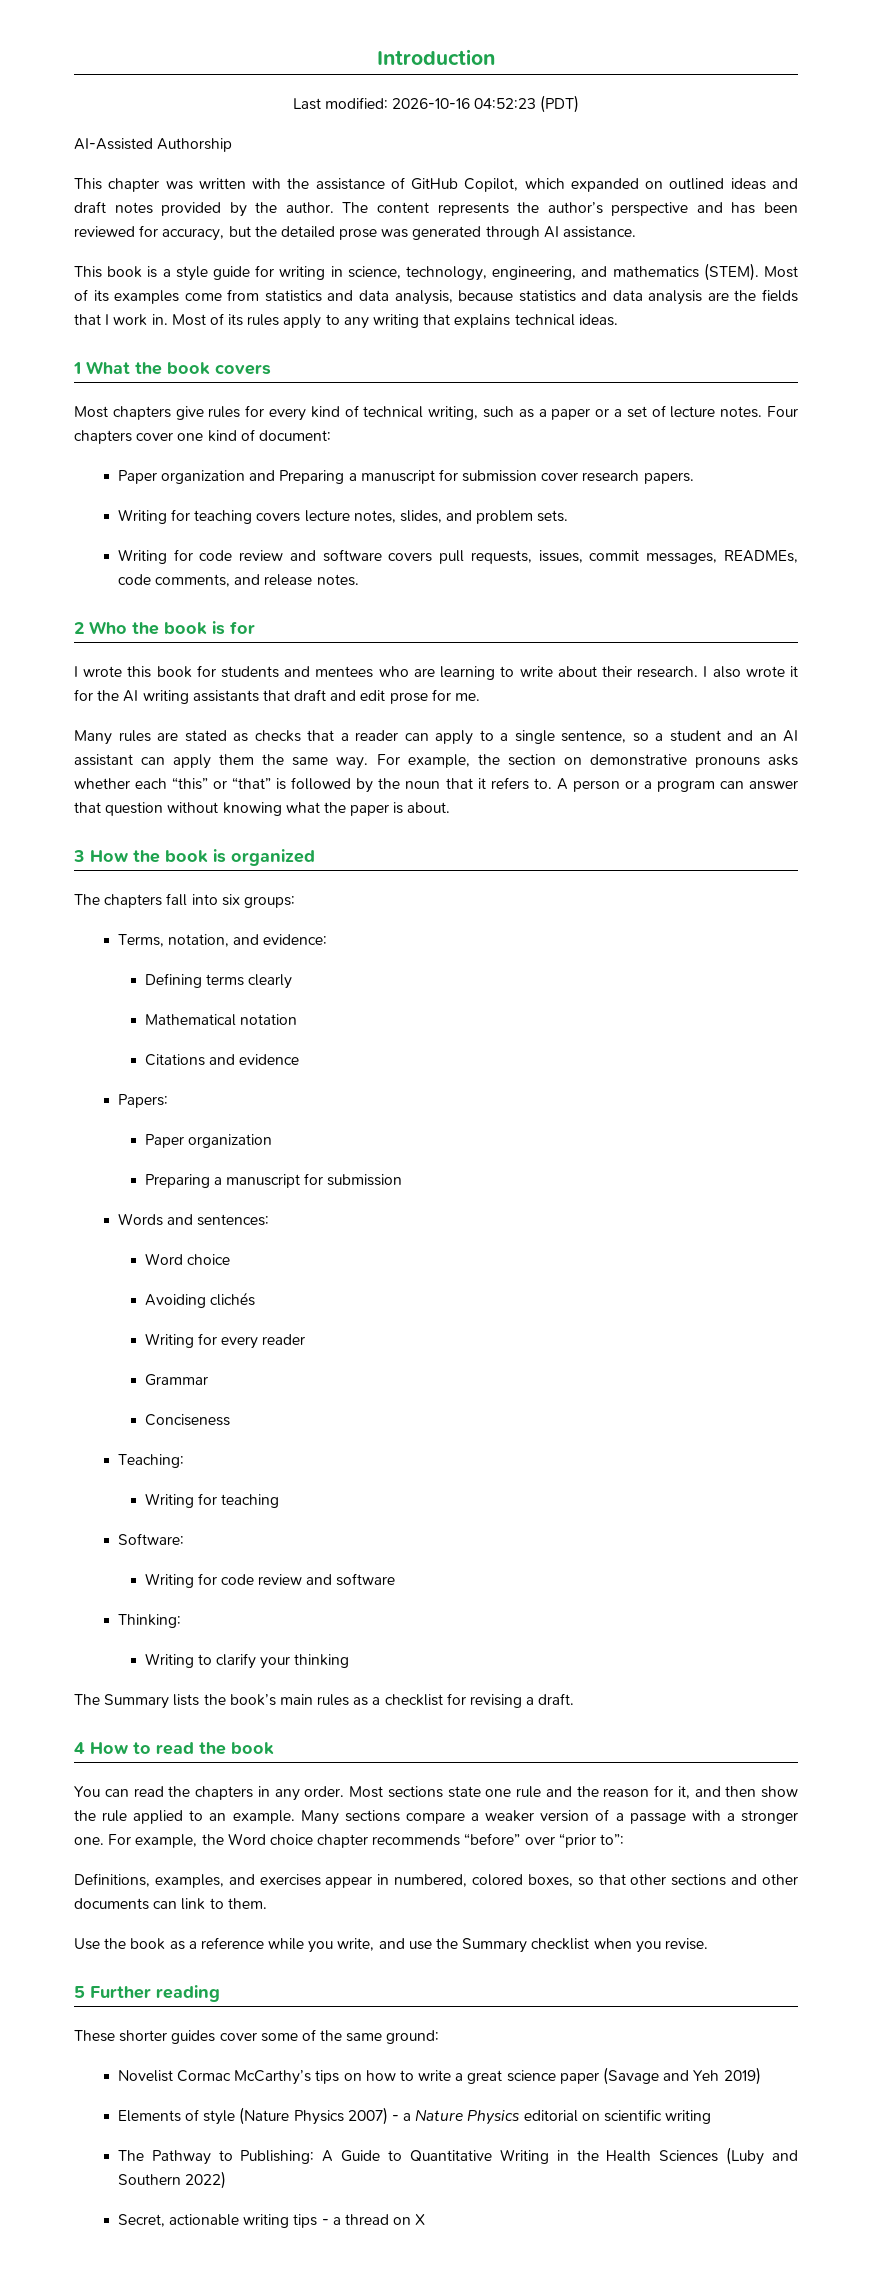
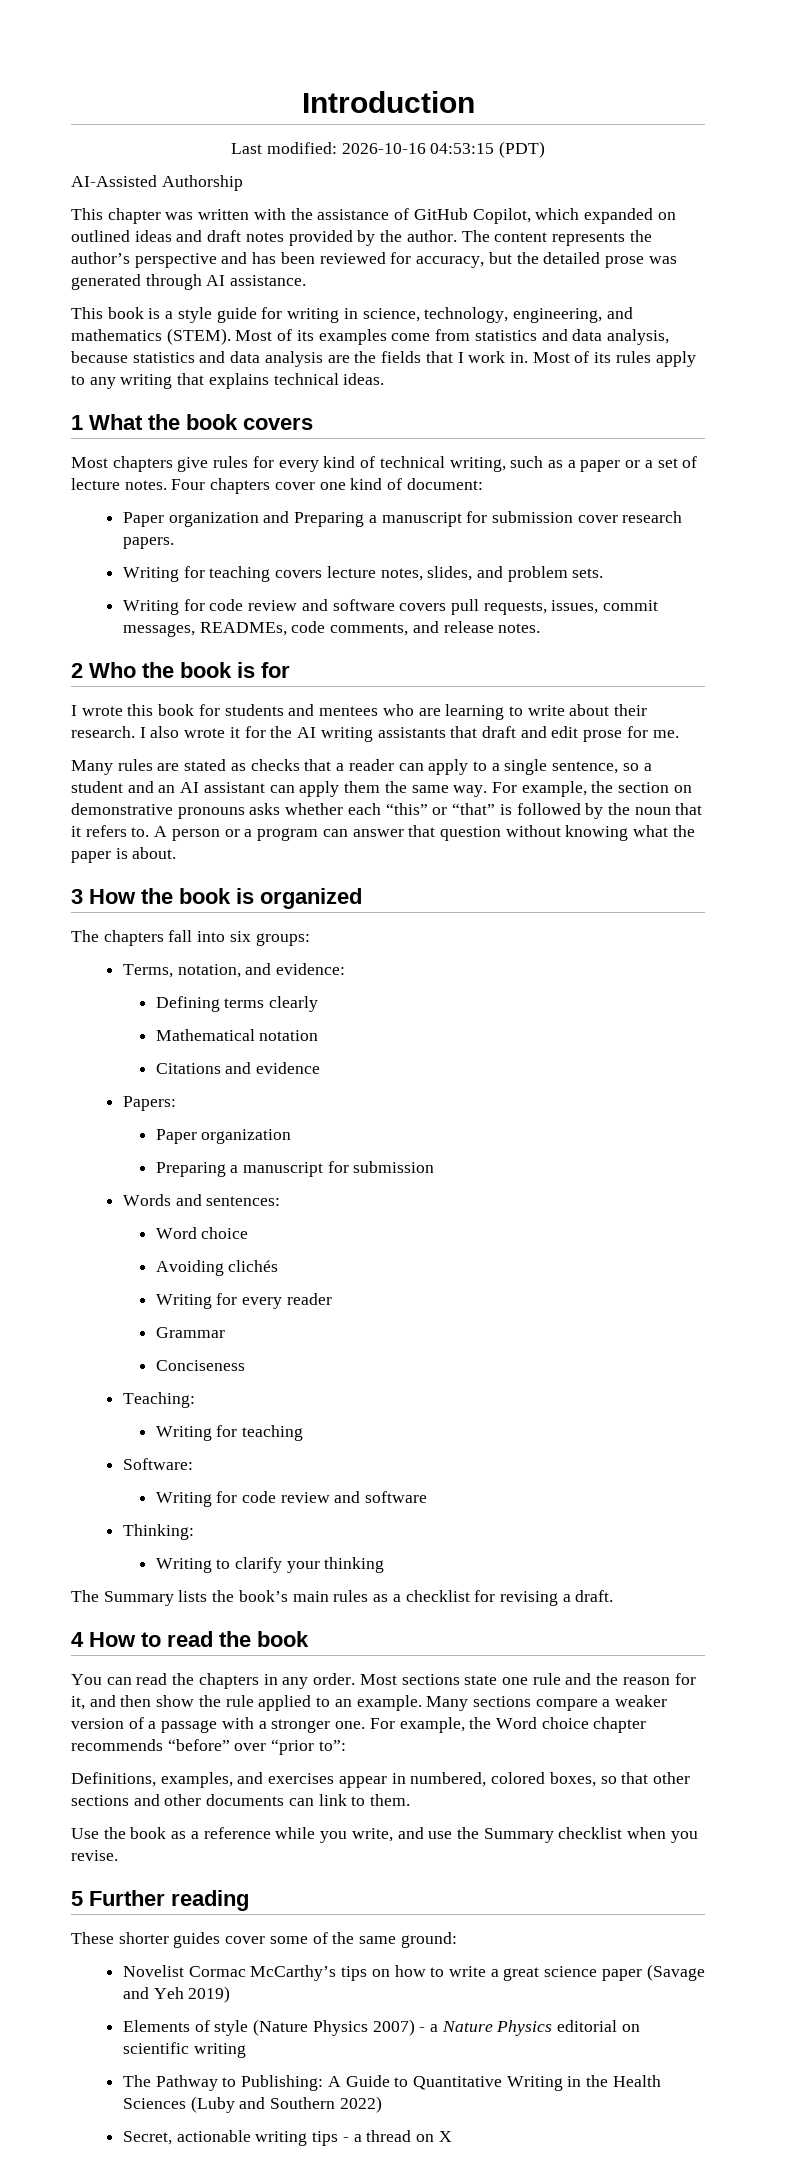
- Last modified: 2026-10-16 04:52:23 (PDT)
+ Last modified: 2026-10-16 04:53:15 (PDT)

